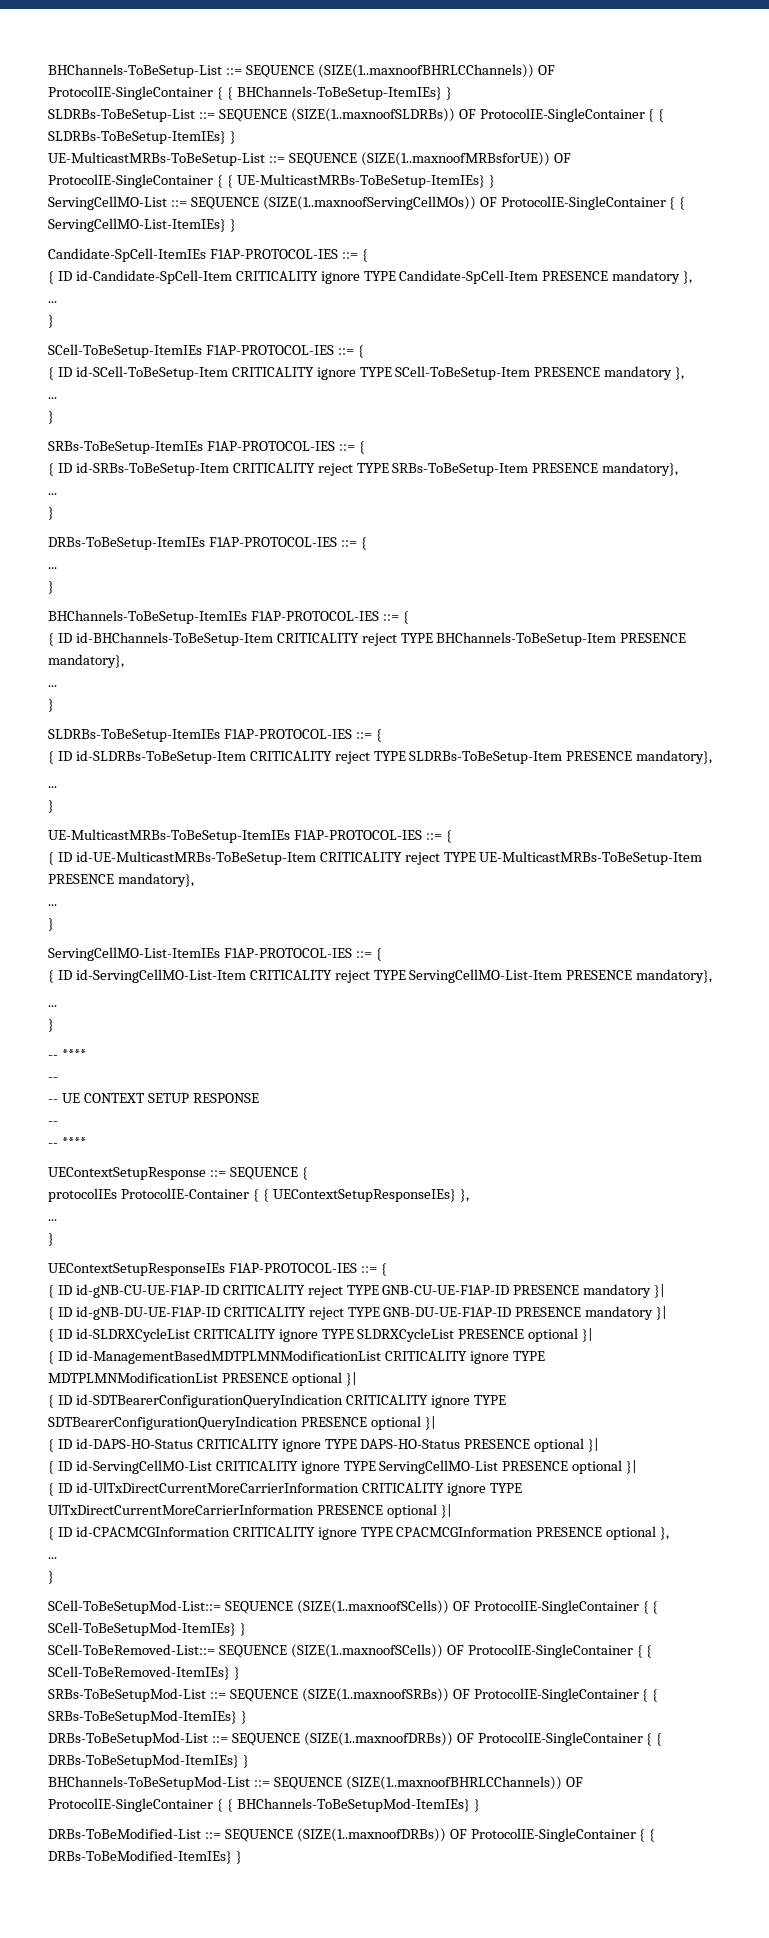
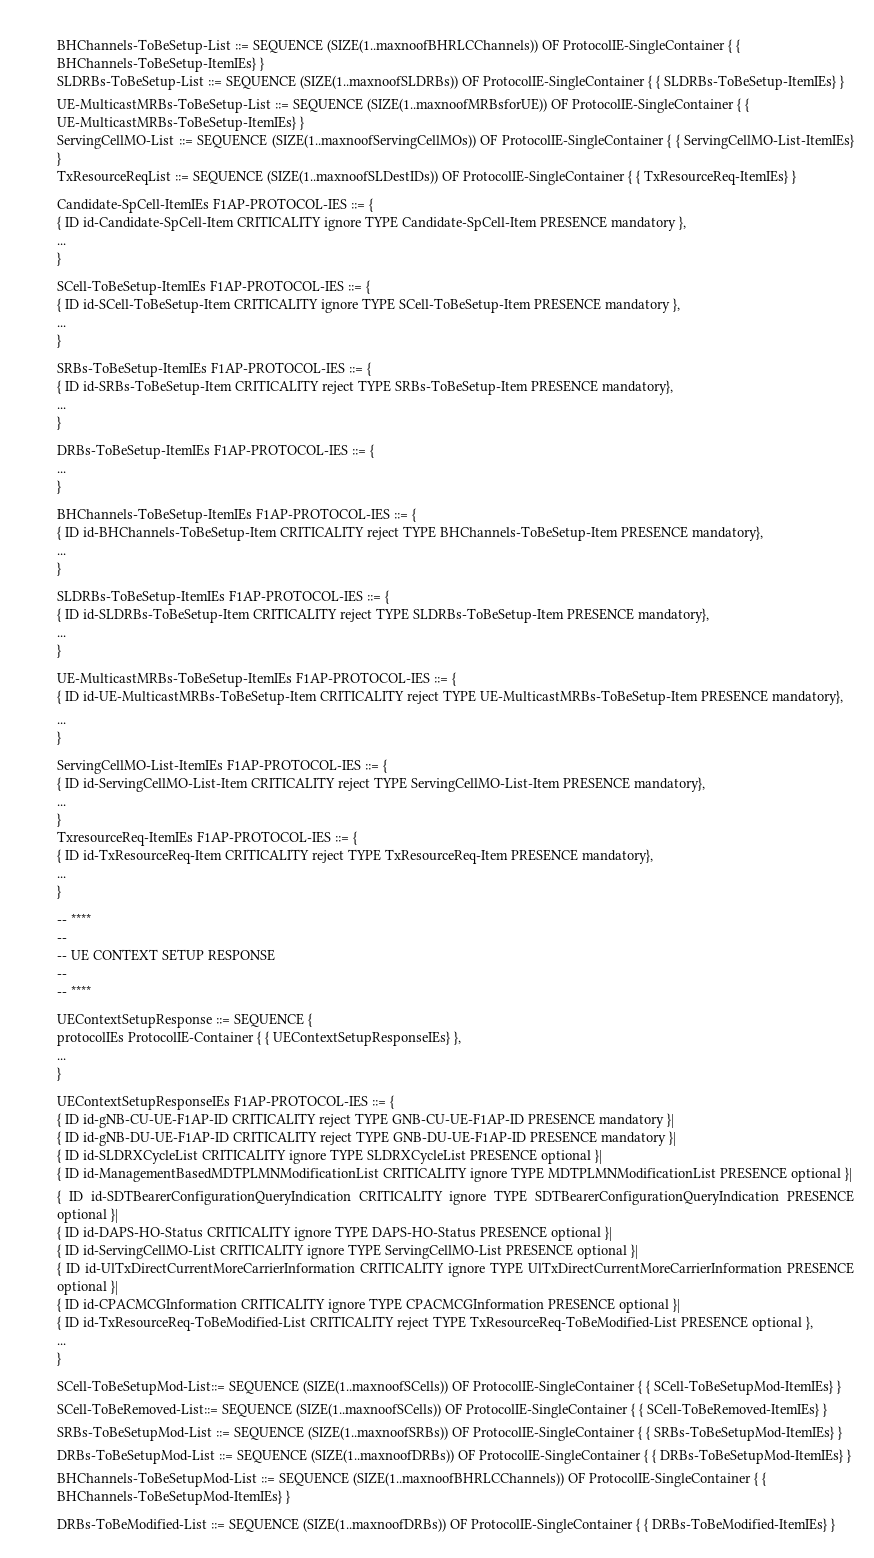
+ TxResourceReqList ::= SEQUENCE (SIZE(1..maxnoofSLDestIDs)) OF ProtocolIE-SingleContainer { { TxResourceReq-ItemIEs} }
+ TxresourceReq-ItemIEs F1AP-PROTOCOL-IES ::= {
+ { ID id-TxResourceReq-Item CRITICALITY reject TYPE TxResourceReq-Item PRESENCE mandatory},
+ ...
+ }
- { ID id-CPACMCGInformation CRITICALITY ignore TYPE CPACMCGInformation PRESENCE optional },
+ { ID id-CPACMCGInformation CRITICALITY ignore TYPE CPACMCGInformation PRESENCE optional }|
+ { ID id-TxResourceReq-ToBeModified-List CRITICALITY reject TYPE TxResourceReq-ToBeModified-List PRESENCE optional },

